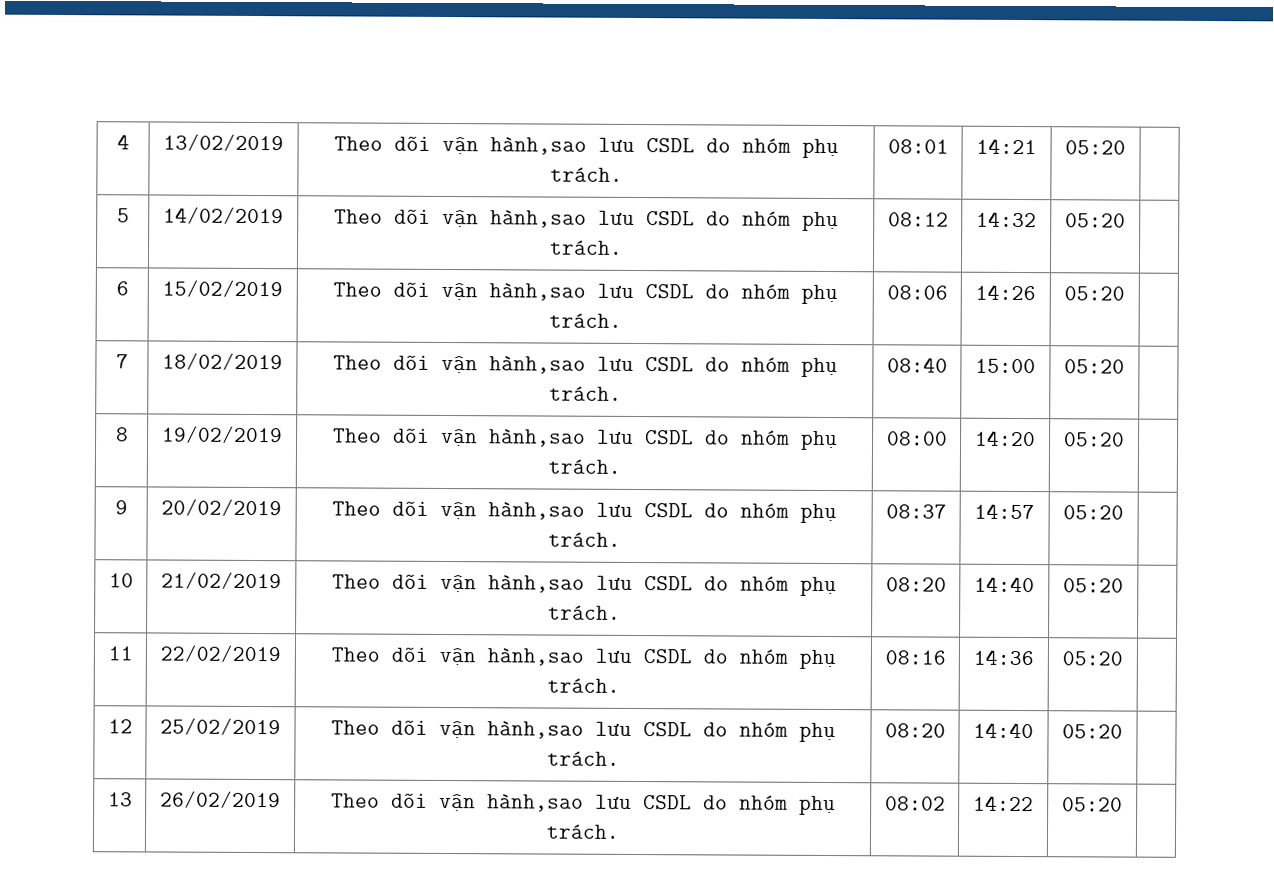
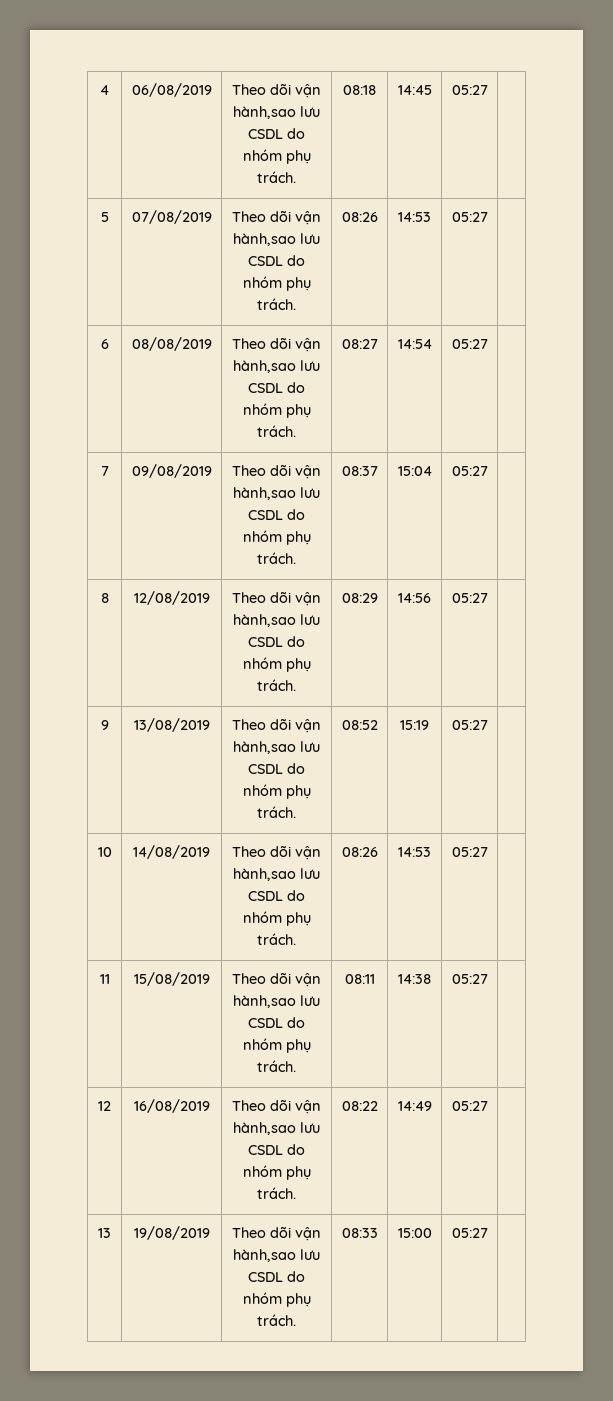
- 4 | 13/02/2019 | Theo dõi vận hành,sao lưu CSDL do nhóm phụ trách. | 08:01 | 14:21 | 05:20 |
+ 4 | 06/08/2019 | Theo dõi vận hành,sao lưu CSDL do nhóm phụ trách. | 08:18 | 14:45 | 05:27 |
- 5 | 14/02/2019 | Theo dõi vận hành,sao lưu CSDL do nhóm phụ trách. | 08:12 | 14:32 | 05:20 |
+ 5 | 07/08/2019 | Theo dõi vận hành,sao lưu CSDL do nhóm phụ trách. | 08:26 | 14:53 | 05:27 |
- 6 | 15/02/2019 | Theo dõi vận hành,sao lưu CSDL do nhóm phụ trách. | 08:06 | 14:26 | 05:20 |
- 7 | 18/02/2019 | Theo dõi vận hành,sao lưu CSDL do nhóm phụ trách. | 08:40 | 15:00 | 05:20 |
- 8 | 19/02/2019 | Theo dõi vận hành,sao lưu CSDL do nhóm phụ trách. | 08:00 | 14:20 | 05:20 |
- 9 | 20/02/2019 | Theo dõi vận hành,sao lưu CSDL do nhóm phụ trách. | 08:37 | 14:57 | 05:20 |
- 10 | 21/02/2019 | Theo dõi vận hành,sao lưu CSDL do nhóm phụ trách. | 08:20 | 14:40 | 05:20 |
- 11 | 22/02/2019 | Theo dõi vận hành,sao lưu CSDL do nhóm phụ trách. | 08:16 | 14:36 | 05:20 |
- 12 | 25/02/2019 | Theo dõi vận hành,sao lưu CSDL do nhóm phụ trách. | 08:20 | 14:40 | 05:20 |
- 13 | 26/02/2019 | Theo dõi vận hành,sao lưu CSDL do nhóm phụ trách. | 08:02 | 14:22 | 05:20 |
+ 6 | 08/08/2019 | Theo dõi vận hành,sao lưu CSDL do nhóm phụ trách. | 08:27 | 14:54 | 05:27 |
+ 7 | 09/08/2019 | Theo dõi vận hành,sao lưu CSDL do nhóm phụ trách. | 08:37 | 15:04 | 05:27 |
+ 8 | 12/08/2019 | Theo dõi vận hành,sao lưu CSDL do nhóm phụ trách. | 08:29 | 14:56 | 05:27 |
+ 9 | 13/08/2019 | Theo dõi vận hành,sao lưu CSDL do nhóm phụ trách. | 08:52 | 15:19 | 05:27 |
+ 10 | 14/08/2019 | Theo dõi vận hành,sao lưu CSDL do nhóm phụ trách. | 08:26 | 14:53 | 05:27 |
+ 11 | 15/08/2019 | Theo dõi vận hành,sao lưu CSDL do nhóm phụ trách. | 08:11 | 14:38 | 05:27 |
+ 12 | 16/08/2019 | Theo dõi vận hành,sao lưu CSDL do nhóm phụ trách. | 08:22 | 14:49 | 05:27 |
+ 13 | 19/08/2019 | Theo dõi vận hành,sao lưu CSDL do nhóm phụ trách. | 08:33 | 15:00 | 05:27 |

